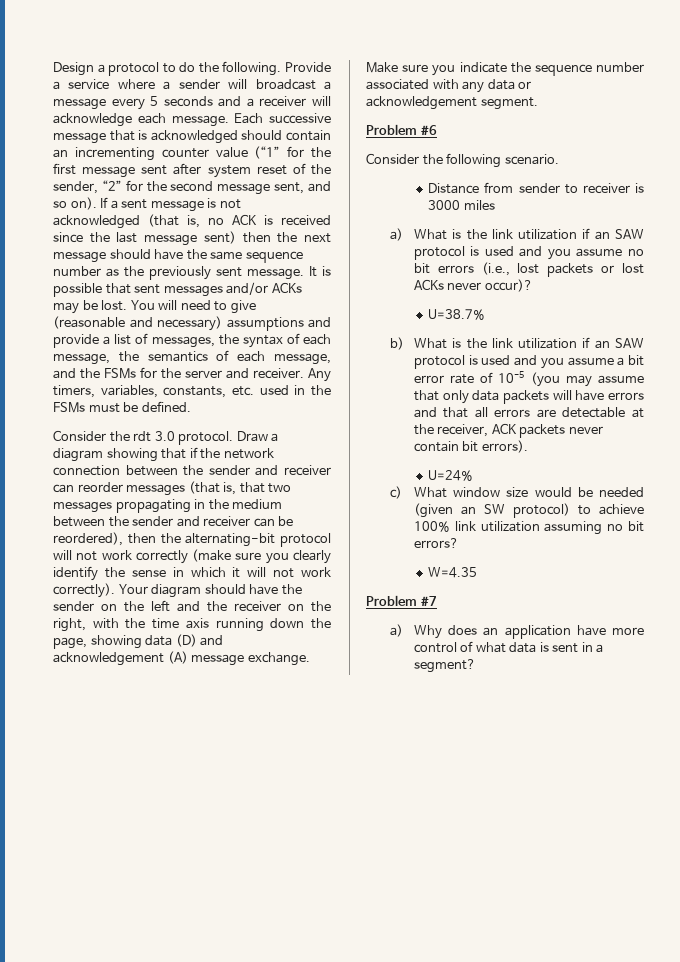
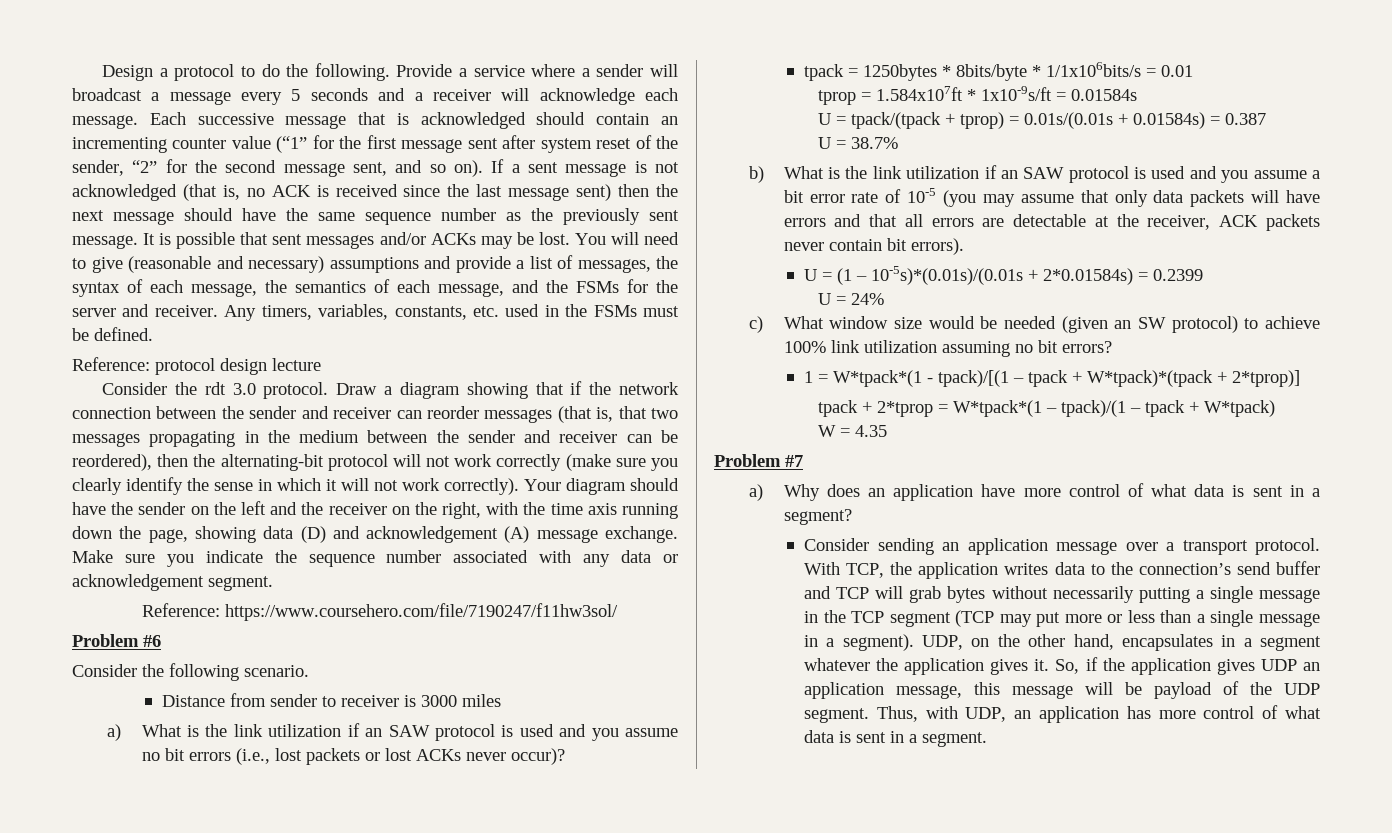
+ Reference: protocol design lecture
+ Reference: https://www.coursehero.com/file/7190247/f11hw3sol/
- U=38.7%
+ tpack = 1250bytes * 8bits/byte * 1/1x106bits/s = 0.01
+ tprop = 1.584x107ft * 1x10-9s/ft = 0.01584s
+ U = tpack/(tpack + tprop) = 0.01s/(0.01s + 0.01584s) = 0.387
+ U = 38.7%
- U=24%
+ U = (1 – 10-5s)*(0.01s)/(0.01s + 2*0.01584s) = 0.2399
+ U = 24%
- W=4.35
+ 1 = W*tpack*(1 - tpack)/[(1 – tpack + W*tpack)*(tpack + 2*tprop)]
+ tpack + 2*tprop = W*tpack*(1 – tpack)/(1 – tpack + W*tpack)
+ W = 4.35
+ Consider sending an application message over a transport protocol. With TCP, the application writes data to the connection’s send buffer and TCP will grab bytes without necessarily putting a single message in the TCP segment (TCP may put more or less than a single message in a segment). UDP, on the other hand, encapsulates in a segment whatever the application gives it. So, if the application gives UDP an application message, this message will be payload of the UDP segment. Thus, with UDP, an application has more control of what data is sent in a segment.

